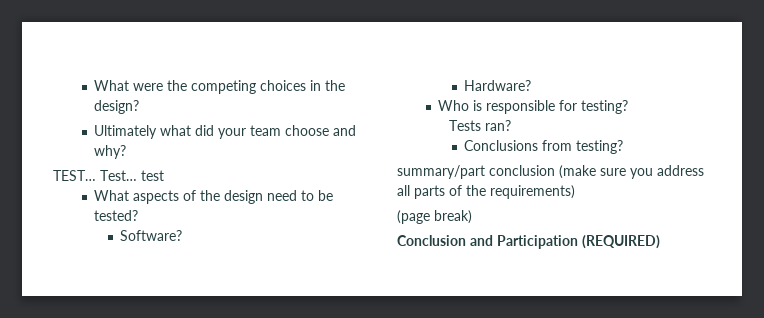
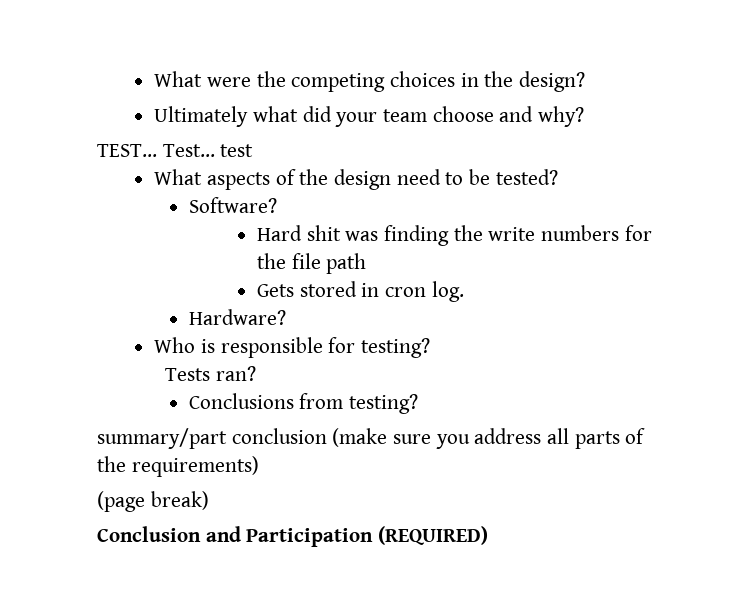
+ Hard shit was finding the write numbers for the file path
+ Gets stored in cron log.

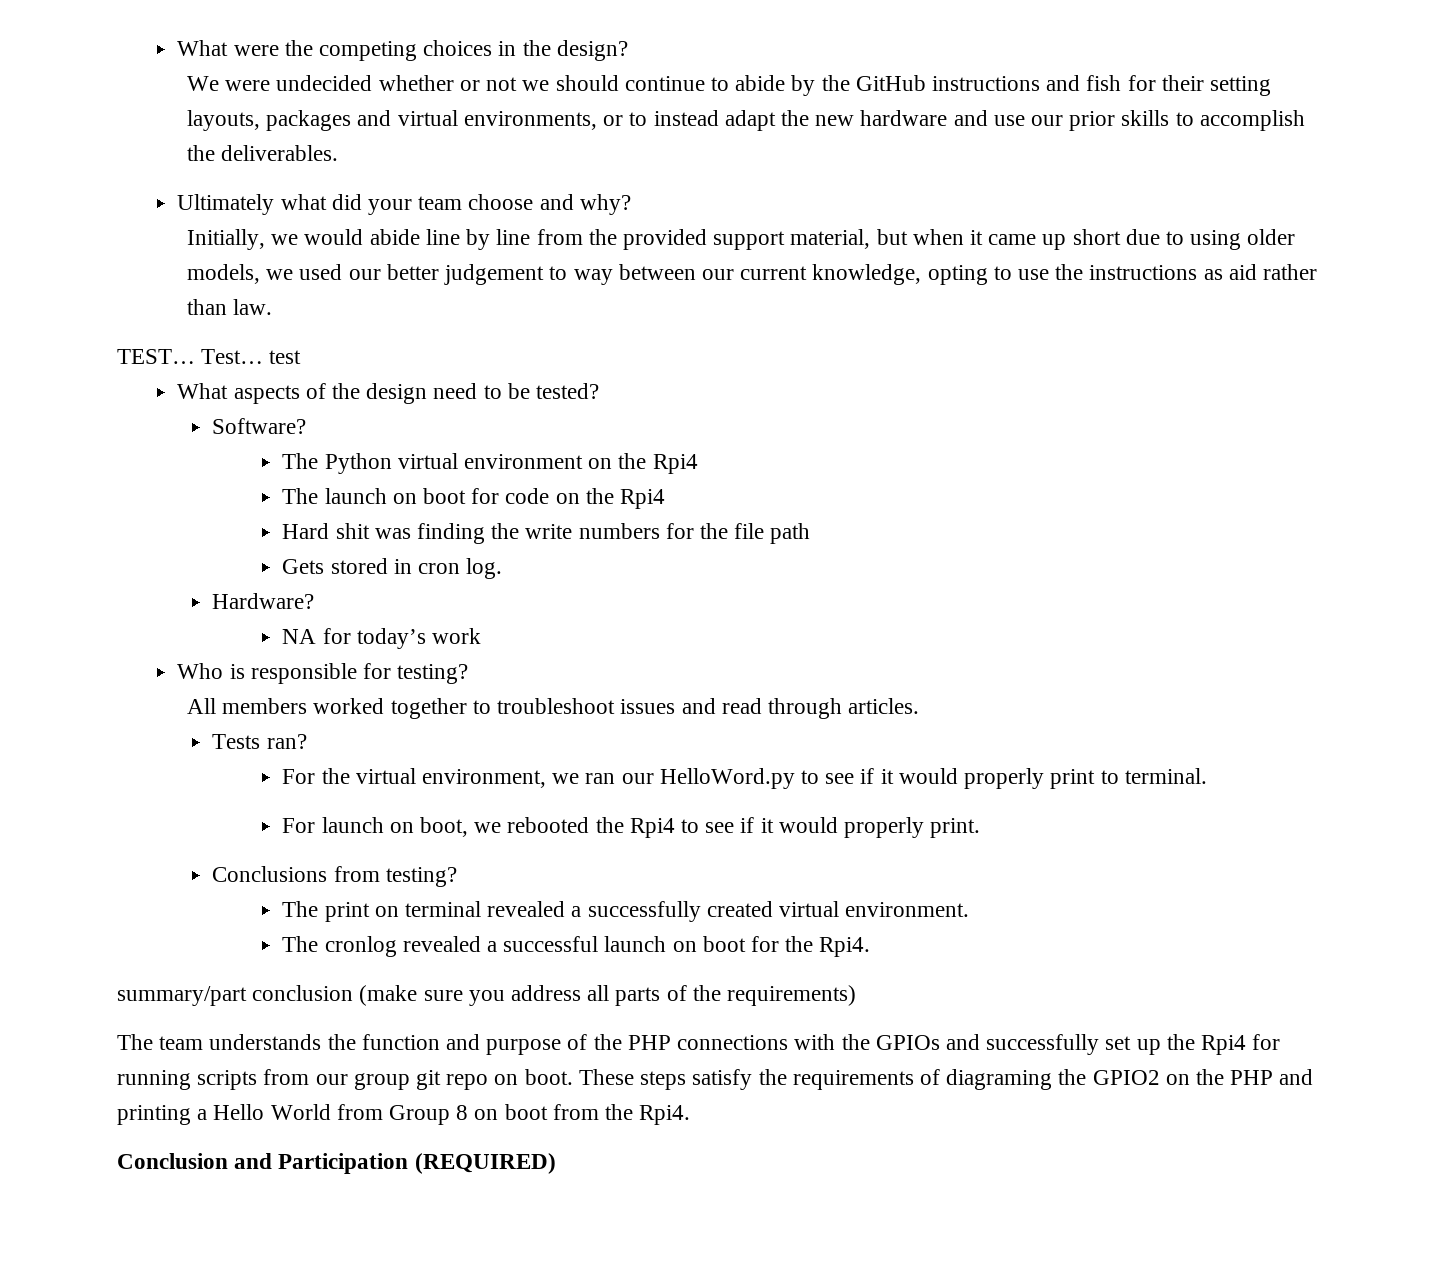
+ We were undecided whether or not we should continue to abide by the GitHub instructions and fish for their setting layouts, packages and virtual environments, or to instead adapt the new hardware and use our prior skills to accomplish the deliverables.
+ Initially, we would abide line by line from the provided support material, but when it came up short due to using older models, we used our better judgement to way between our current knowledge, opting to use the instructions as aid rather than law.
+ The Python virtual environment on the Rpi4
+ The launch on boot for code on the Rpi4
+ NA for today’s work
+ All members worked together to troubleshoot issues and read through articles.
  Tests ran?
+ For the virtual environment, we ran our HelloWord.py to see if it would properly print to terminal.
+ For launch on boot, we rebooted the Rpi4 to see if it would properly print.
  Conclusions from testing?
+ The print on terminal revealed a successfully created virtual environment.
+ The cronlog revealed a successful launch on boot for the Rpi4.
- (page break)
+ The team understands the function and purpose of the PHP connections with the GPIOs and successfully set up the Rpi4 for running scripts from our group git repo on boot. These steps satisfy the requirements of diagraming the GPIO2 on the PHP and printing a Hello World from Group 8 on boot from the Rpi4.

